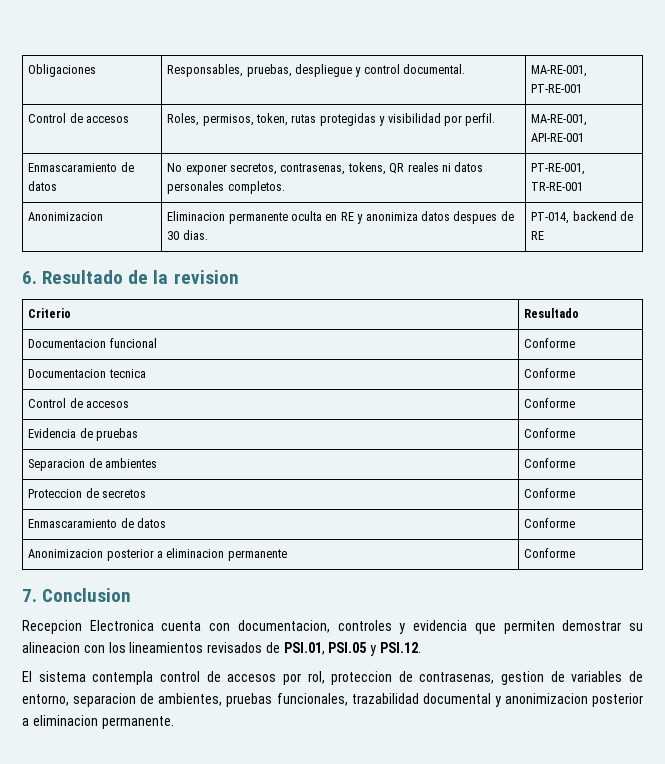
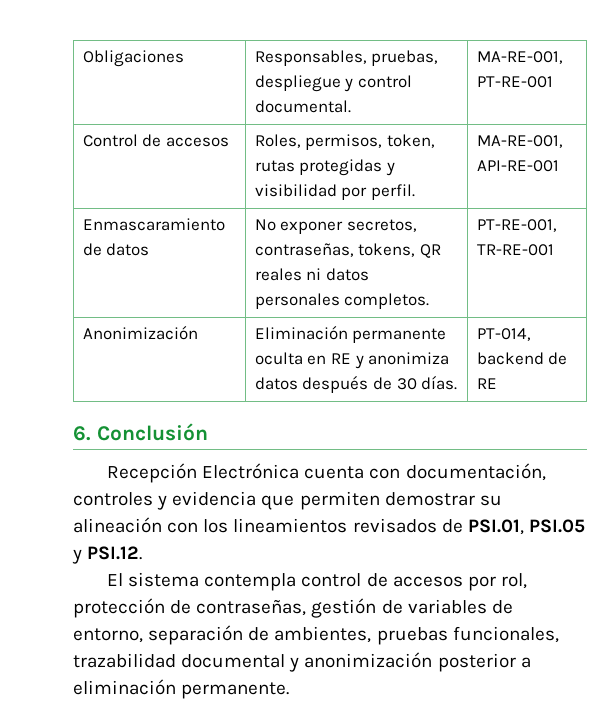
- Enmascaramiento de datos | No exponer secretos, contrasenas, tokens, QR reales ni datos personales completos. | PT-RE-001, TR-RE-001
+ Enmascaramiento de datos | No exponer secretos, contraseñas, tokens, QR reales ni datos personales completos. | PT-RE-001, TR-RE-001
- Anonimizacion | Eliminacion permanente oculta en RE y anonimiza datos despues de 30 dias. | PT-014, backend de RE
+ Anonimización | Eliminación permanente oculta en RE y anonimiza datos después de 30 días. | PT-014, backend de RE
- 6. Resultado de la revision
- Criterio | Resultado
- Documentacion funcional | Conforme
- Documentacion tecnica | Conforme
- Control de accesos | Conforme
- Evidencia de pruebas | Conforme
- Separacion de ambientes | Conforme
- Proteccion de secretos | Conforme
- Enmascaramiento de datos | Conforme
- Anonimizacion posterior a eliminacion permanente | Conforme
- 7. Conclusion
- Recepcion Electronica cuenta con documentacion, controles y evidencia que permiten demostrar su alineacion con los lineamientos revisados de PSI.01, PSI.05 y PSI.12.
+ 6. Conclusión
+ Recepción Electrónica cuenta con documentación, controles y evidencia que permiten demostrar su alineación con los lineamientos revisados de PSI.01, PSI.05 y PSI.12.
- El sistema contempla control de accesos por rol, proteccion de contrasenas, gestion de variables de entorno, separacion de ambientes, pruebas funcionales, trazabilidad documental y anonimizacion posterior a eliminacion permanente.
+ El sistema contempla control de accesos por rol, protección de contraseñas, gestión de variables de entorno, separación de ambientes, pruebas funcionales, trazabilidad documental y anonimización posterior a eliminación permanente.

